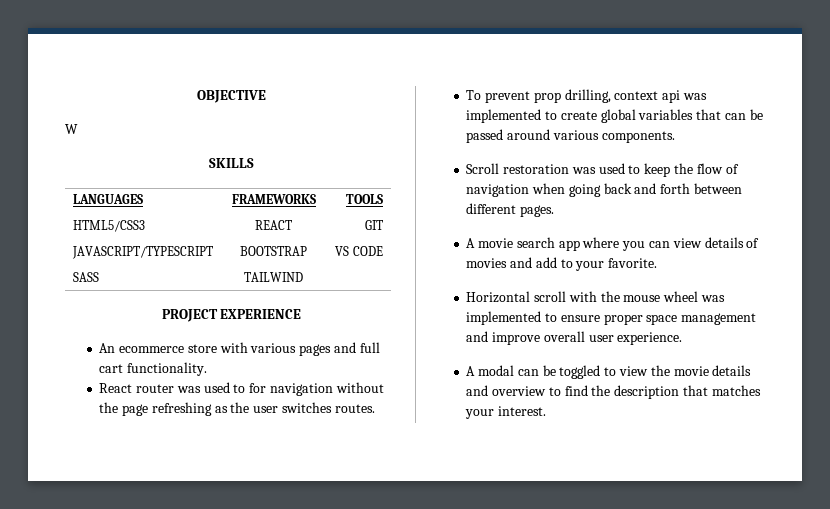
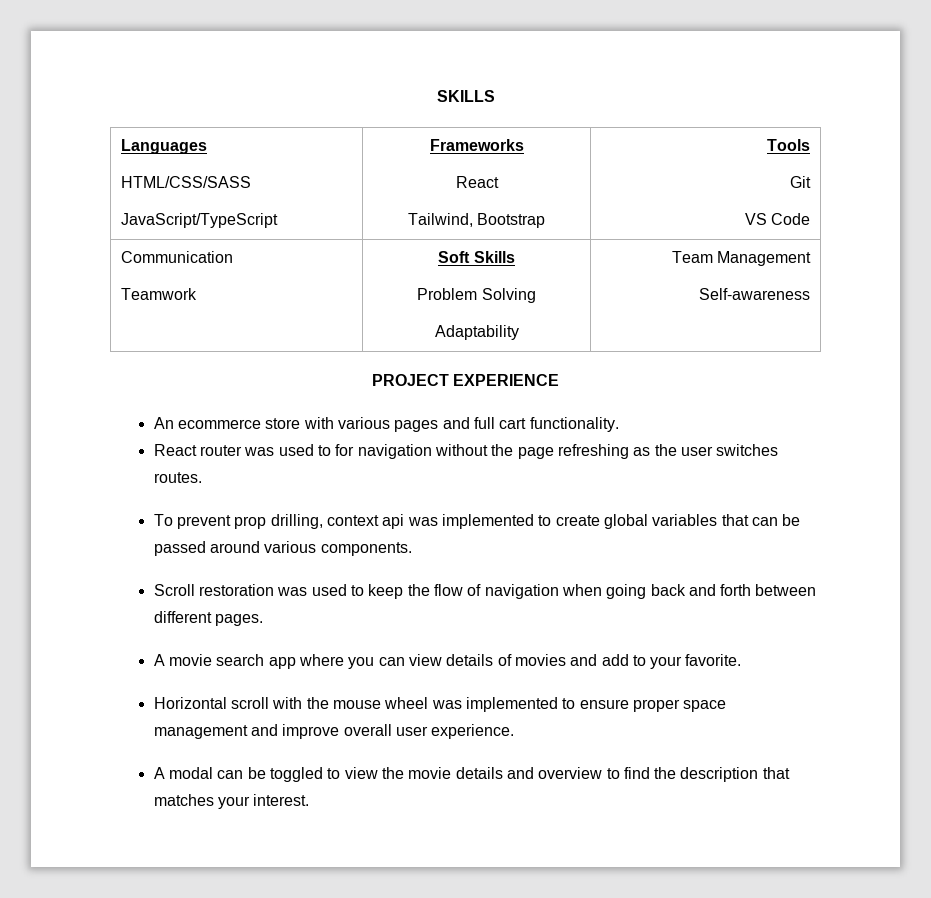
- OBJECTIVE
- W
- LANGUAGES
- HTML5/CSS3
- JAVASCRIPT/TYPESCRIPT
- SASS | FRAMEWORKS
- REACT
- BOOTSTRAP
- TAILWIND | TOOLS
- GIT
- VS CODE
+ Languages
+ HTML/CSS/SASS
+ JavaScript/TypeScript | Frameworks
+ React
+ Tailwind, Bootstrap | Tools
+ Git
+ VS Code
+ Communication
+ Teamwork | Soft Skills
+ Problem Solving
+ Adaptability | Team Management
+ Self-awareness

